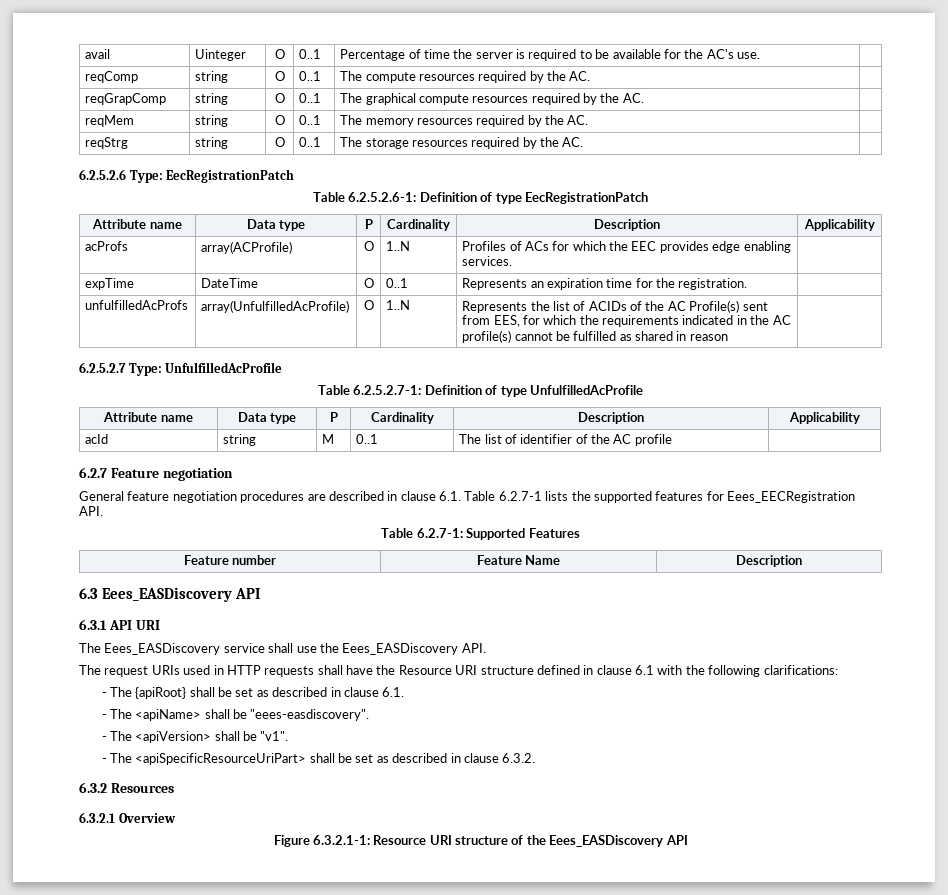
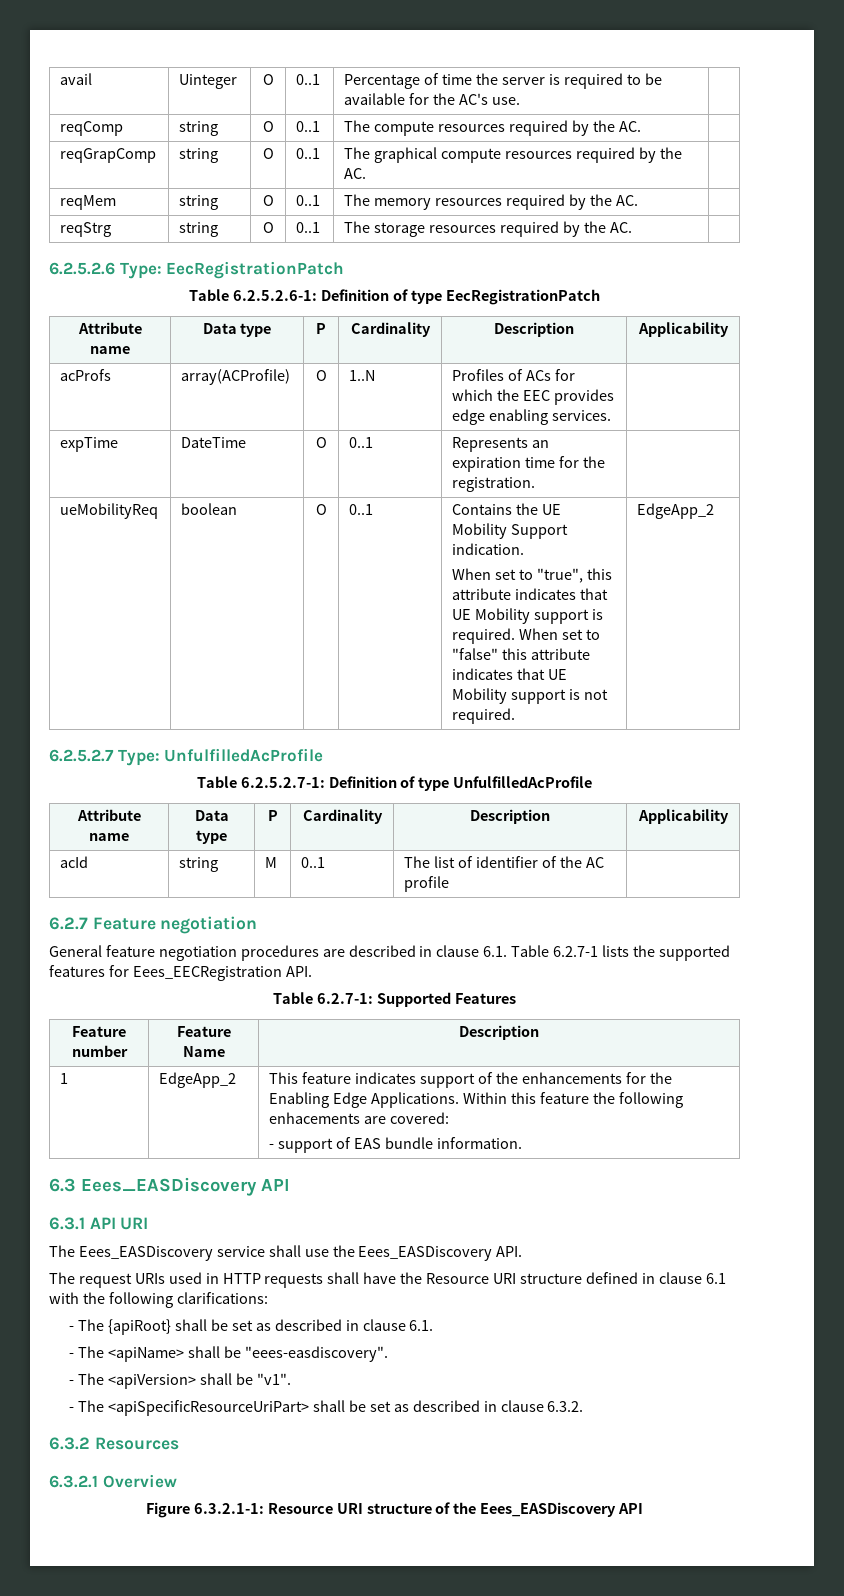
- unfulfilledAcProfs | array(UnfulfilledAcProfile) | O | 1..N | Represents the list of ACIDs of the AC Profile(s) sent from EES, for which the requirements indicated in the AC profile(s) cannot be fulfilled as shared in reason |
+ ueMobilityReq | boolean | O | 0..1 | Contains the UE Mobility Support indication.
+ When set to "true", this attribute indicates that UE Mobility support is required. When set to "false" this attribute indicates that UE Mobility support is not required. | EdgeApp_2
+ 1 | EdgeApp_2 | This feature indicates support of the enhancements for the Enabling Edge Applications. Within this feature the following enhacements are covered:
+ - support of EAS bundle information.

